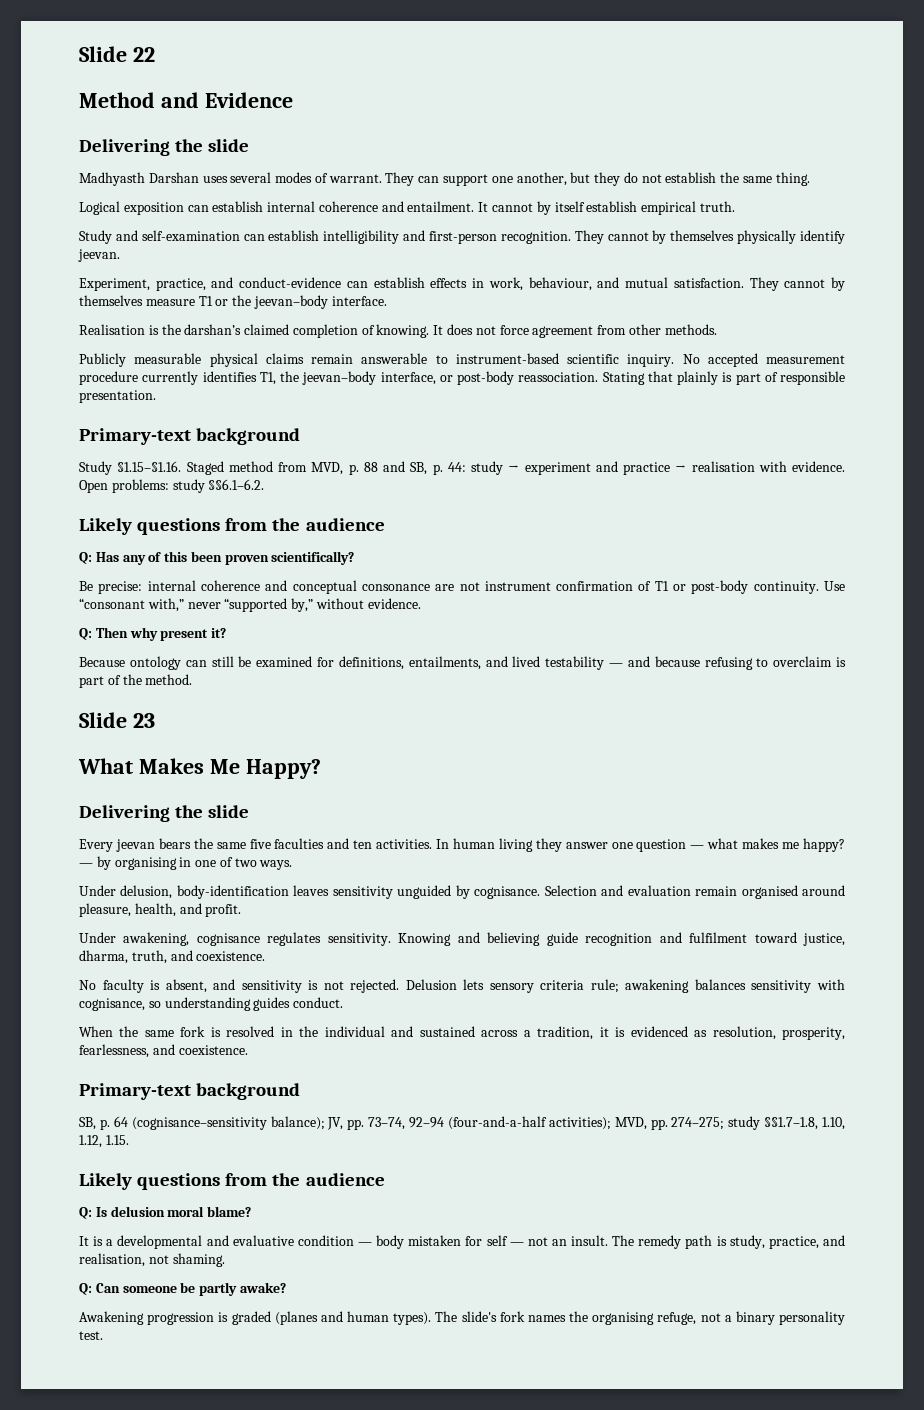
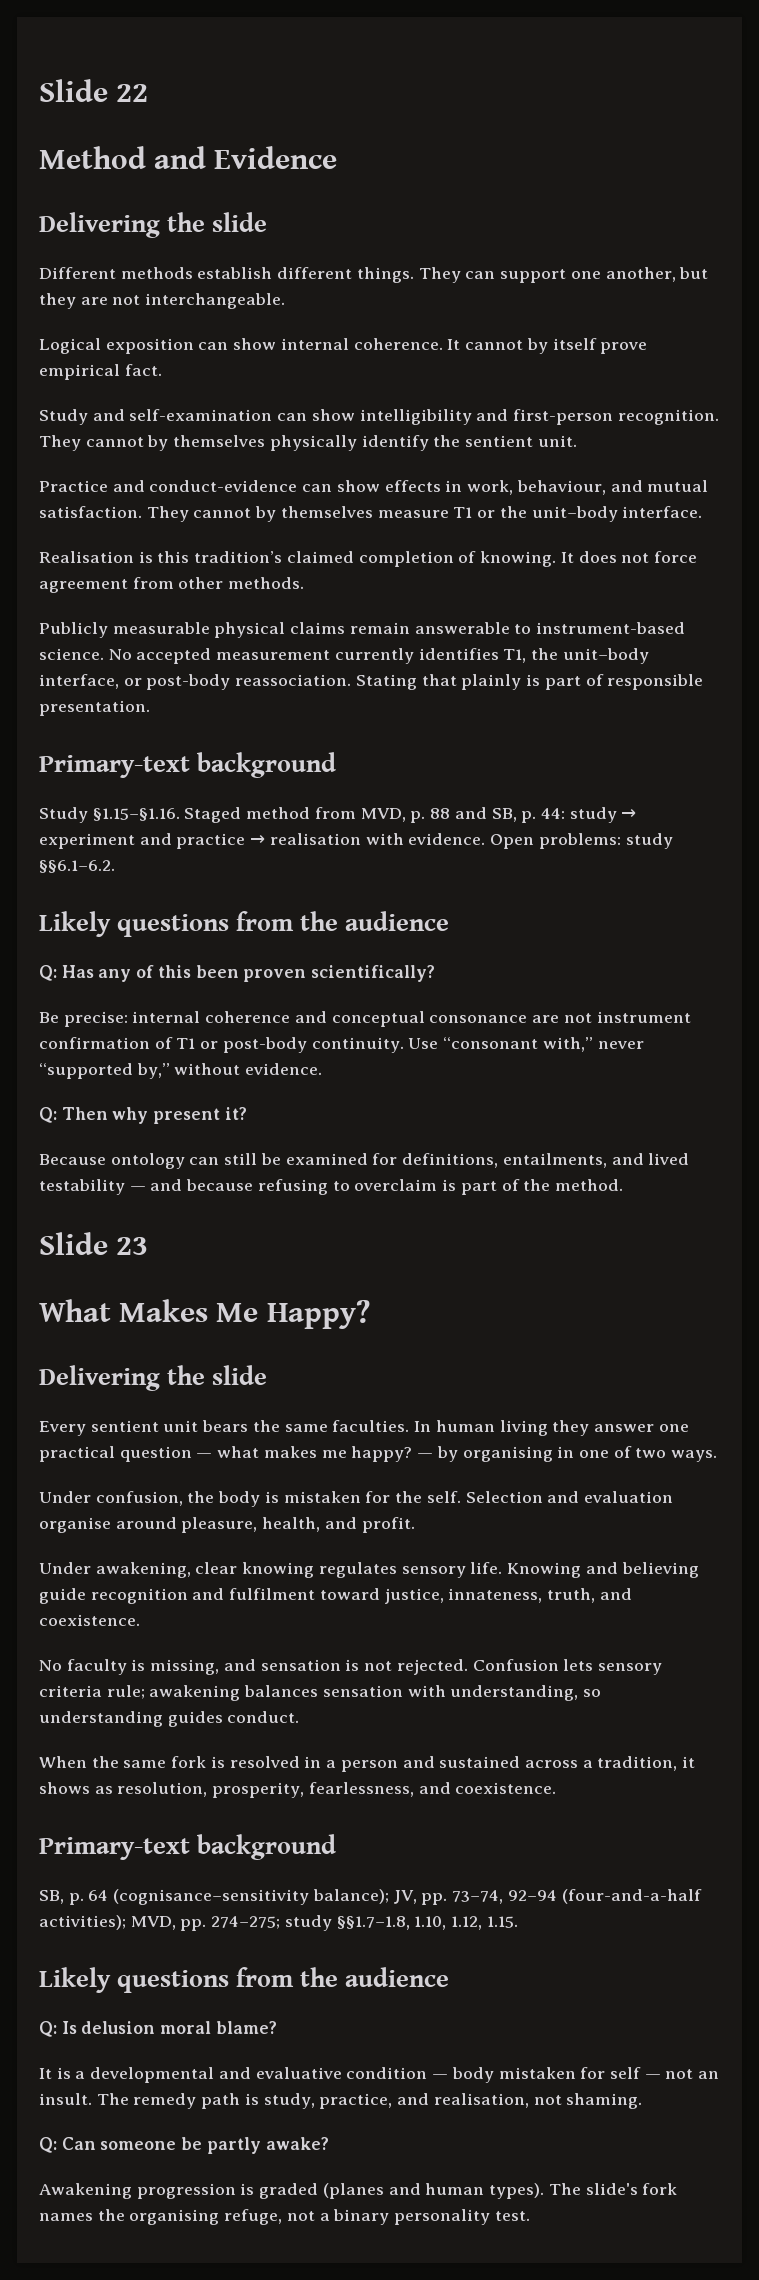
- Madhyasth Darshan uses several modes of warrant.
+ Different methods establish different things.
- They can support one another, but they do not establish the same thing.
- Logical exposition can establish internal coherence and entailment.
+ They can support one another, but they are not interchangeable.
+ Logical exposition can show internal coherence.
- It cannot by itself establish empirical truth.
+ It cannot by itself prove empirical fact.
- Study and self-examination can establish intelligibility and first-person recognition.
+ Study and self-examination can show intelligibility and first-person recognition.
- They cannot by themselves physically identify jeevan.
- Experiment, practice, and conduct-evidence can establish effects in work, behaviour, and mutual satisfaction.
+ They cannot by themselves physically identify the sentient unit.
+ Practice and conduct-evidence can show effects in work, behaviour, and mutual satisfaction.
- They cannot by themselves measure T1 or the jeevan–body interface.
+ They cannot by themselves measure T1 or the unit–body interface.
- Realisation is the darshan’s claimed completion of knowing.
+ Realisation is this tradition’s claimed completion of knowing.
- Publicly measurable physical claims remain answerable to instrument-based scientific inquiry.
+ Publicly measurable physical claims remain answerable to instrument-based science.
- No accepted measurement procedure currently identifies T1, the jeevan–body interface, or post-body reassociation.
+ No accepted measurement currently identifies T1, the unit–body interface, or post-body reassociation.
- Every jeevan bears the same five faculties and ten activities.
+ Every sentient unit bears the same faculties.
- In human living they answer one question — what makes me happy?
+ In human living they answer one practical question — what makes me happy?
- Under delusion, body-identification leaves sensitivity unguided by cognisance.
+ Under confusion, the body is mistaken for the self.
- Selection and evaluation remain organised around pleasure, health, and profit.
+ Selection and evaluation organise around pleasure, health, and profit.
- Under awakening, cognisance regulates sensitivity.
+ Under awakening, clear knowing regulates sensory life.
- Knowing and believing guide recognition and fulfilment toward justice, dharma, truth, and coexistence.
+ Knowing and believing guide recognition and fulfilment toward justice, innateness, truth, and coexistence.
- No faculty is absent, and sensitivity is not rejected.
+ No faculty is missing, and sensation is not rejected.
- Delusion lets sensory criteria rule; awakening balances sensitivity with cognisance, so understanding guides conduct.
+ Confusion lets sensory criteria rule; awakening balances sensation with understanding, so understanding guides conduct.
- When the same fork is resolved in the individual and sustained across a tradition, it is evidenced as resolution, prosperity, fearlessness, and coexistence.
+ When the same fork is resolved in a person and sustained across a tradition, it shows as resolution, prosperity, fearlessness, and coexistence.

